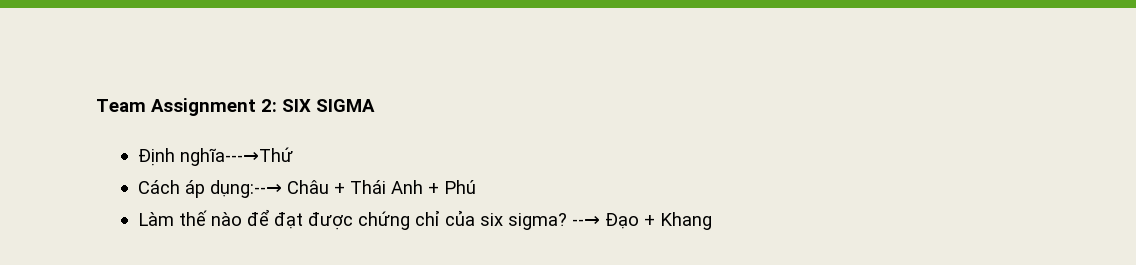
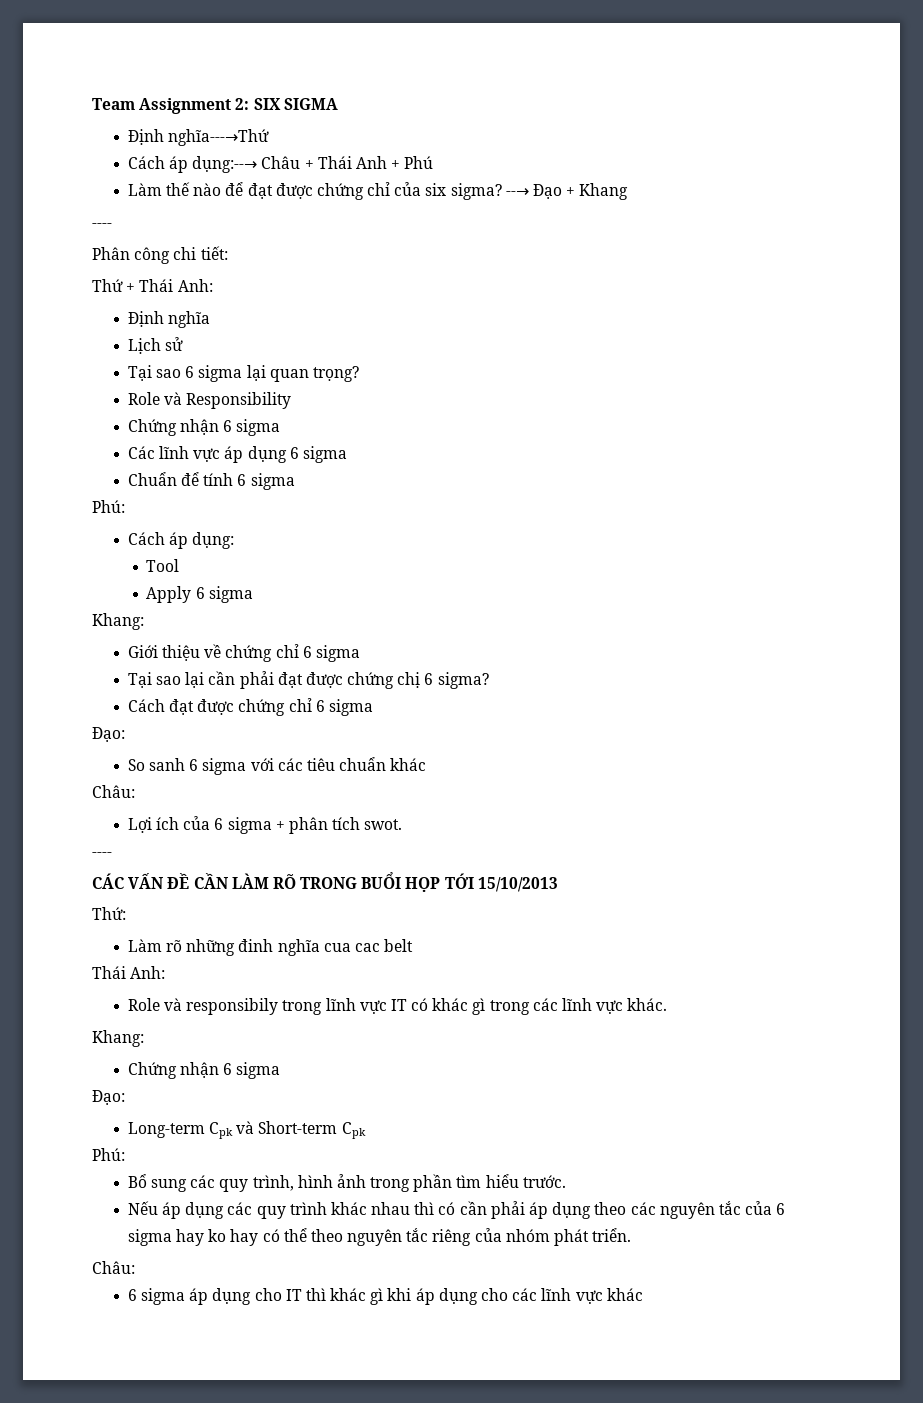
  --→ Đạo + Khang
+ ----
+ Phân công chi tiết:
+ Thứ + Thái Anh:
+ Định nghĩa
+ Lịch sử
+ Tại sao 6 sigma lại quan trọng?
+ Role và Responsibility
+ Chứng nhận 6 sigma
+ Các lĩnh vực áp dụng 6 sigma
+ Chuẩn để tính 6 sigma
+ Phú:
+ Cách áp dụng:
+ Tool
+ Apply 6 sigma
+ Khang:
+ Giới thiệu về chứng chỉ 6 sigma
+ Tại sao lại cần phải đạt được chứng chị 6 sigma?
+ Cách đạt được chứng chỉ 6 sigma
+ Đạo:
+ So sanh 6 sigma với các tiêu chuẩn khác
+ Châu:
+ Lợi ích của 6 sigma + phân tích swot.
+ ----
+ CÁC VẤN ĐỀ CẦN LÀM RÕ TRONG BUỔI HỌP TỚI 15/10/2013
+ Thứ:
+ Làm rõ những đinh nghĩa cua cac belt
+ Thái Anh:
+ Role và responsibily trong lĩnh vực IT có khác gì trong các lĩnh vực khác.
+ Khang:
+ Chứng nhận 6 sigma
+ Đạo:
+ Long-term Cpk và Short-term Cpk
+ Phú:
+ Bổ sung các quy trình, hình ảnh trong phần tìm hiểu trước.
+ Nếu áp dụng các quy trình khác nhau thì có cần phải áp dụng theo các nguyên tắc của 6 sigma hay ko hay có thể theo nguyên tắc riêng của nhóm phát triển.
+ Châu:
+ 6 sigma áp dụng cho IT thì khác gì khi áp dụng cho các lĩnh vực khác

